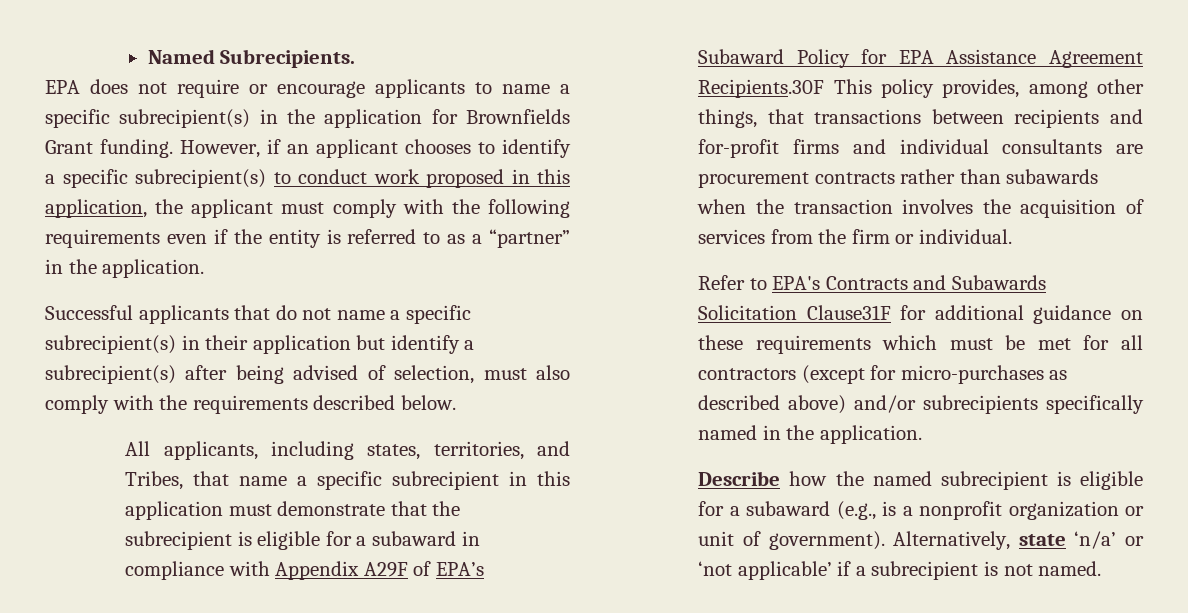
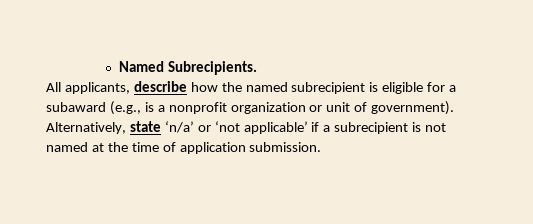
- EPA does not require or encourage applicants to name a specific subrecipient(s) in the application for Brownfields Grant funding. However, if an applicant chooses to identify a specific subrecipient(s) to conduct work proposed in this application, the applicant must comply with the following requirements even if the entity is referred to as a “partner” in the application.
- Successful applicants that do not name a specific subrecipient(s) in their application but identify a subrecipient(s) after being advised of selection, must also comply with the requirements described below.
- All applicants, including states, territories, and Tribes, that name a specific subrecipient in this application must demonstrate that the subrecipient is eligible for a subaward in compliance with Appendix A29F of EPA’s Subaward Policy for EPA Assistance Agreement Recipients.30F This policy provides, among other things, that transactions between recipients and for-profit firms and individual consultants are procurement contracts rather than subawards when the transaction involves the acquisition of services from the firm or individual.
- Refer to EPA's Contracts and Subawards Solicitation Clause31F for additional guidance on these requirements which must be met for all contractors (except for micro-purchases as described above) and/or subrecipients specifically named in the application.
- Describe how the named subrecipient is eligible for a subaward (e.g., is a nonprofit organization or unit of government).
+ All applicants, describe how the named subrecipient is eligible for a subaward (e.g., is a nonprofit organization or unit of government).
- Alternatively, state ‘n/a’ or ‘not applicable’ if a subrecipient is not named.
+ Alternatively, state ‘n/a’ or ‘not applicable’ if a subrecipient is not named at the time of application submission.

